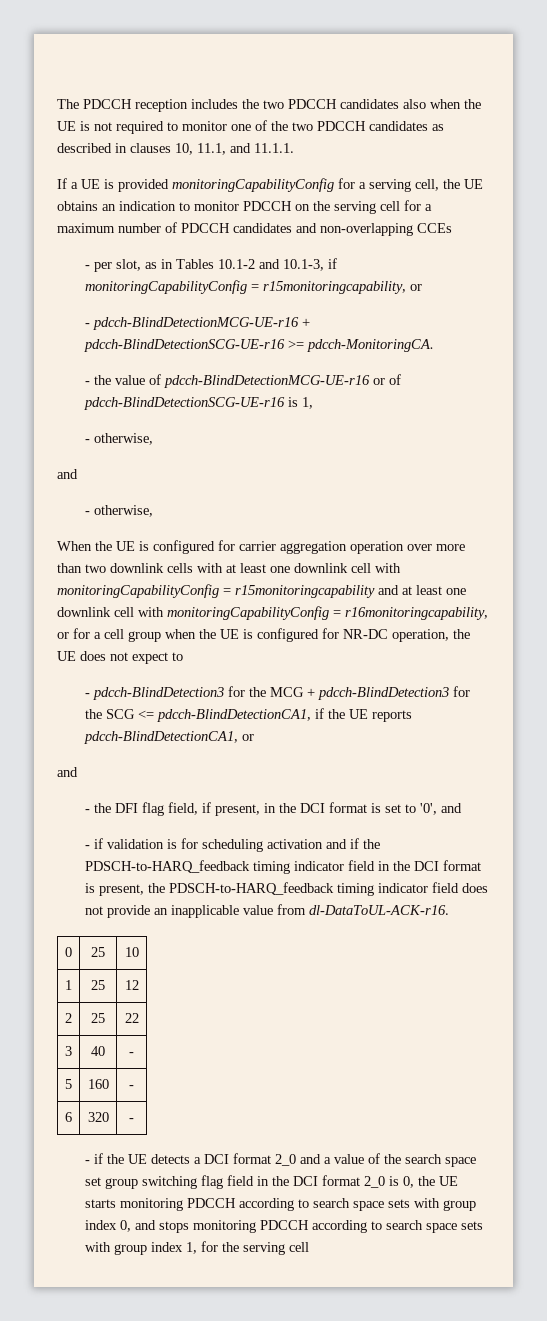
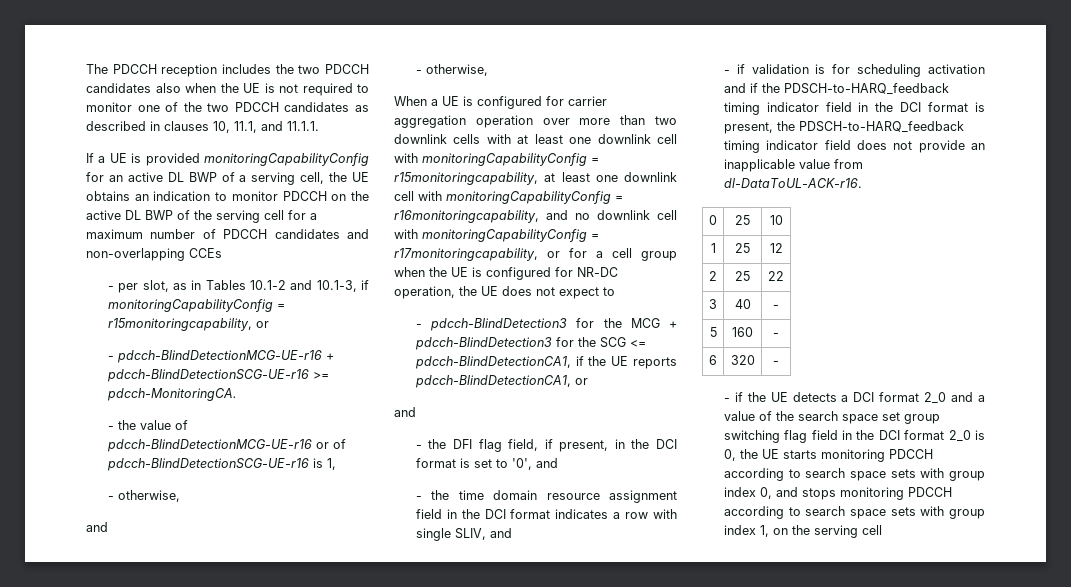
- If a UE is provided monitoringCapabilityConfig for a serving cell, the UE obtains an indication to monitor PDCCH on the serving cell for a maximum number of PDCCH candidates and non-overlapping CCEs
+ If a UE is provided monitoringCapabilityConfig for an active DL BWP of a serving cell, the UE obtains an indication to monitor PDCCH on the active DL BWP of the serving cell for a maximum number of PDCCH candidates and non-overlapping CCEs
- When the UE is configured for carrier aggregation operation over more than two downlink cells with at least one downlink cell with monitoringCapabilityConfig = r15monitoringcapability and at least one downlink cell with monitoringCapabilityConfig = r16monitoringcapability, or for a cell group when the UE is configured for NR-DC operation, the UE does not expect to
+ When a UE is configured for carrier aggregation operation over more than two downlink cells with at least one downlink cell with monitoringCapabilityConfig = r15monitoringcapability, at least one downlink cell with monitoringCapabilityConfig = r16monitoringcapability, and no downlink cell with monitoringCapabilityConfig = r17monitoringcapability, or for a cell group when the UE is configured for NR-DC operation, the UE does not expect to
+ - the time domain resource assignment field in the DCI format indicates a row with single SLIV, and
- - if the UE detects a DCI format 2_0 and a value of the search space set group switching flag field in the DCI format 2_0 is 0, the UE starts monitoring PDCCH according to search space sets with group index 0, and stops monitoring PDCCH according to search space sets with group index 1, for the serving cell
+ - if the UE detects a DCI format 2_0 and a value of the search space set group switching flag field in the DCI format 2_0 is 0, the UE starts monitoring PDCCH according to search space sets with group index 0, and stops monitoring PDCCH according to search space sets with group index 1, on the serving cell

